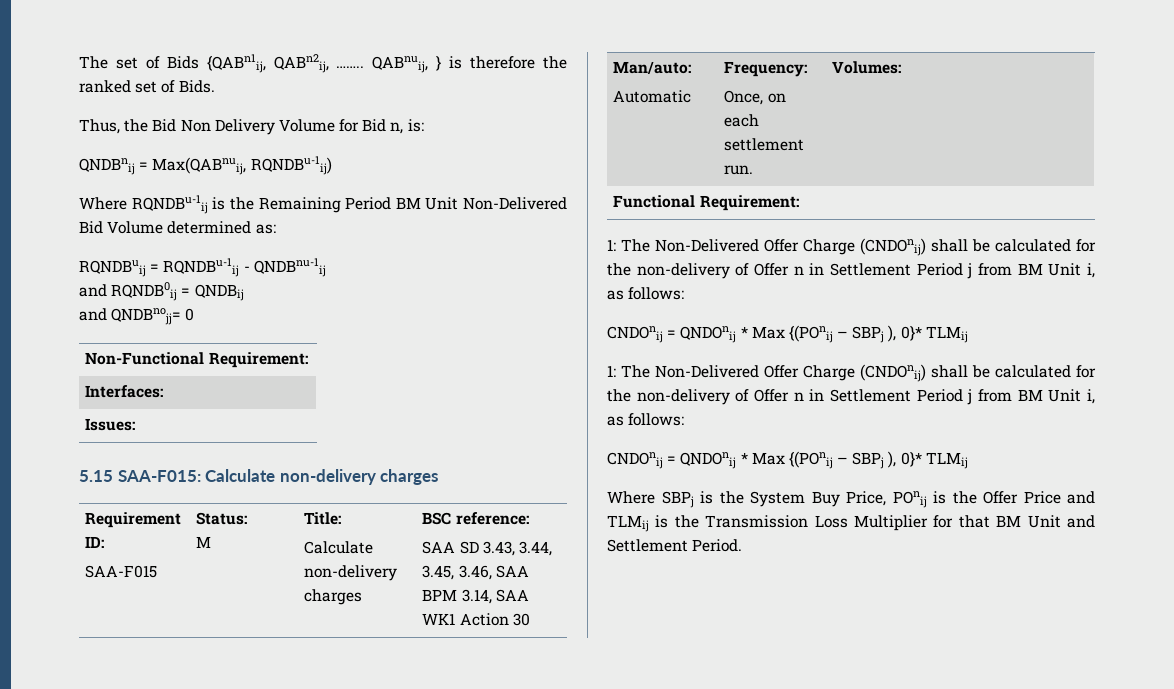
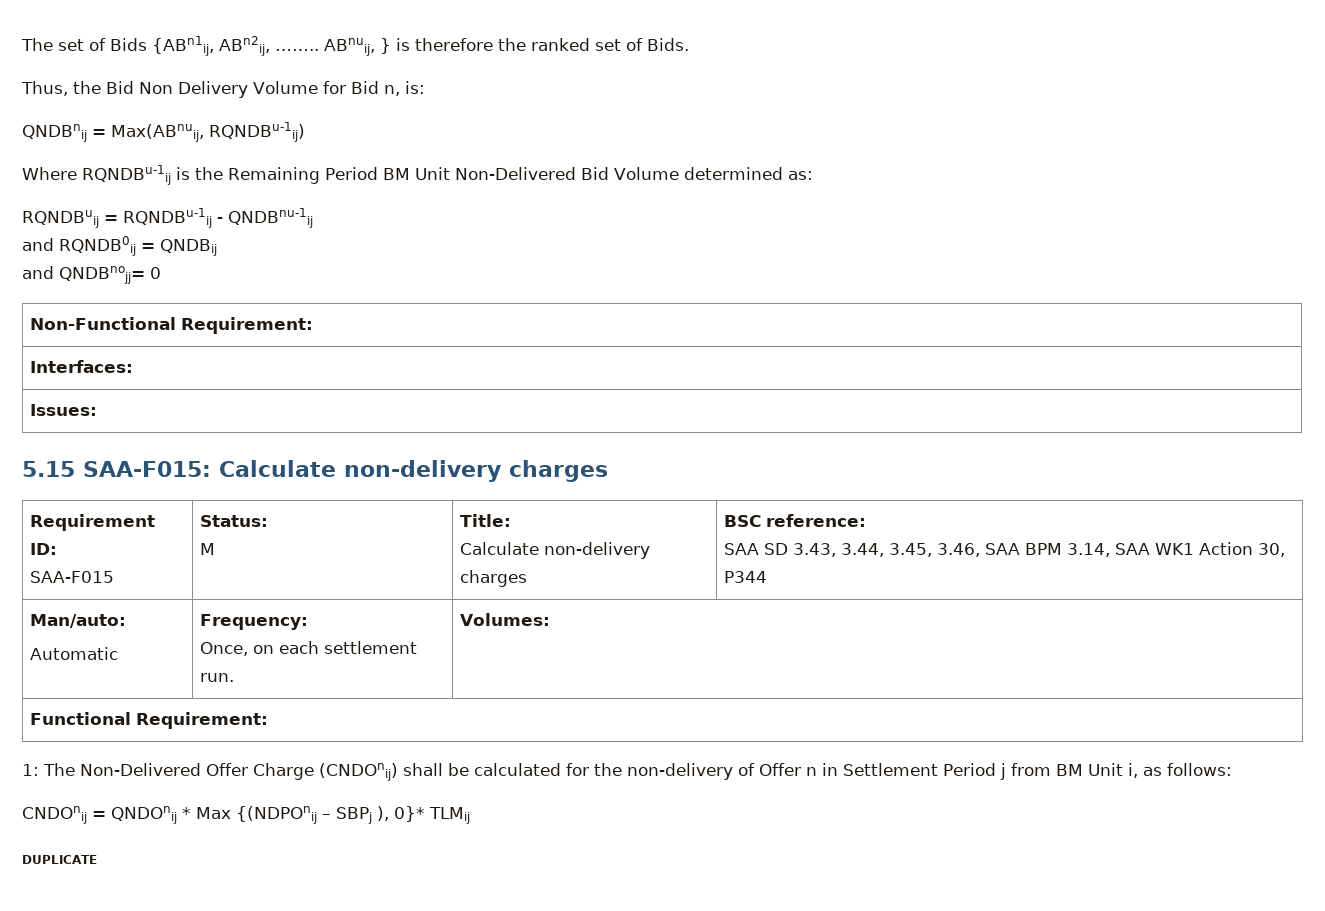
- The set of Bids {QABn1ij, QABn2ij, …….. QABnuij, } is therefore the ranked set of Bids.
+ The set of Bids {ABn1ij, ABn2ij, …….. ABnuij, } is therefore the ranked set of Bids.
- QNDBnij = Max(QABnuij, RQNDBu-1ij)
+ QNDBnij = Max(ABnuij, RQNDBu-1ij)
  Requirement ID:
  SAA-F015 | Status:
  M | Title:
  Calculate non-delivery charges | BSC reference:
- SAA SD 3.43, 3.44, 3.45, 3.46, SAA BPM 3.14, SAA WK1 Action 30
+ SAA SD 3.43, 3.44, 3.45, 3.46, SAA BPM 3.14, SAA WK1 Action 30, P344
  Functional Requirement:
  1: The Non-Delivered Offer Charge (CNDOnij) shall be calculated for the non-delivery of Offer n in Settlement Period j from BM Unit i, as follows:
- CNDOnij = QNDOnij * Max {(POnij – SBPj ), 0}* TLMij
- 1: The Non-Delivered Offer Charge (CNDOnij) shall be calculated for the non-delivery of Offer n in Settlement Period j from BM Unit i, as follows:
- CNDOnij = QNDOnij * Max {(POnij – SBPj ), 0}* TLMij
- Where SBPj is the System Buy Price, POnij is the Offer Price and TLMij is the Transmission Loss Multiplier for that BM Unit and Settlement Period.
+ CNDOnij = QNDOnij * Max {(NDPOnij – SBPj ), 0}* TLMij
+ DUPLICATE

